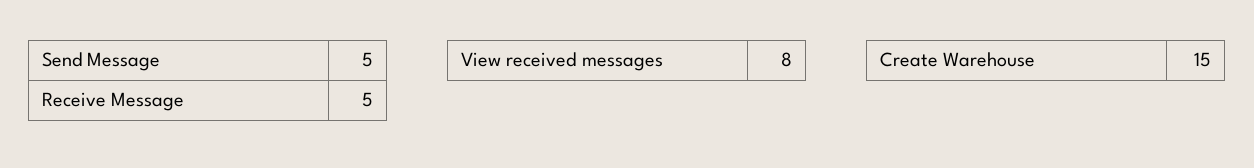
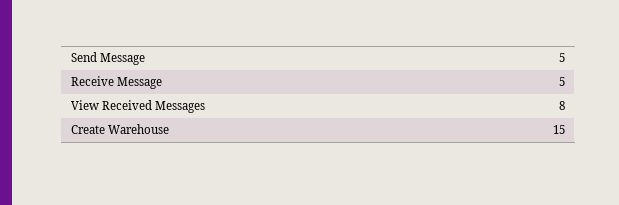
- View received messages | 8
+ View Received Messages | 8

